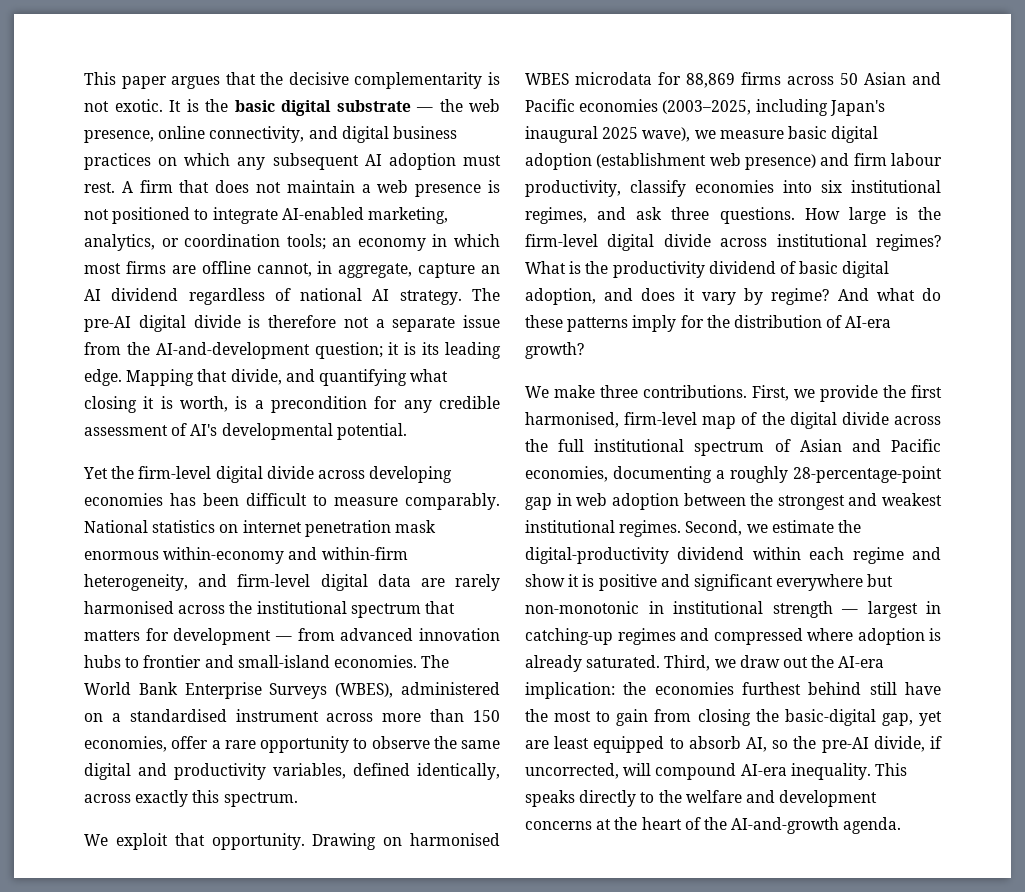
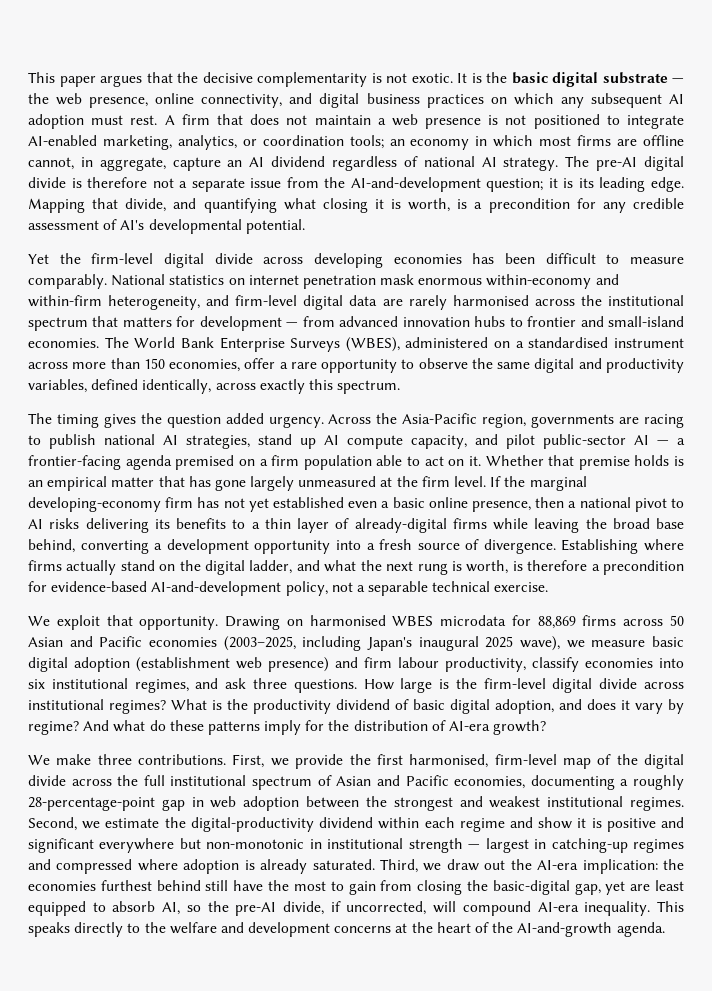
+ The timing gives the question added urgency. Across the Asia-Pacific region, governments are racing to publish national AI strategies, stand up AI compute capacity, and pilot public-sector AI — a frontier-facing agenda premised on a firm population able to act on it. Whether that premise holds is an empirical matter that has gone largely unmeasured at the firm level. If the marginal developing-economy firm has not yet established even a basic online presence, then a national pivot to AI risks delivering its benefits to a thin layer of already-digital firms while leaving the broad base behind, converting a development opportunity into a fresh source of divergence. Establishing where firms actually stand on the digital ladder, and what the next rung is worth, is therefore a precondition for evidence-based AI-and-development policy, not a separable technical exercise.

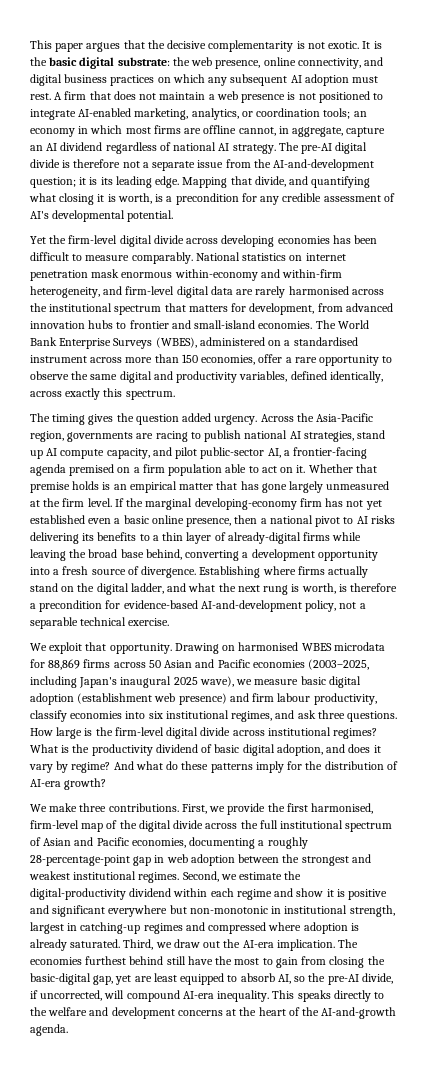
- It is the basic digital substrate — the web presence, online connectivity, and digital business practices on which any subsequent AI adoption must rest.
+ It is the basic digital substrate: the web presence, online connectivity, and digital business practices on which any subsequent AI adoption must rest.
- National statistics on internet penetration mask enormous within-economy and within-firm heterogeneity, and firm-level digital data are rarely harmonised across the institutional spectrum that matters for development — from advanced innovation hubs to frontier and small-island economies.
+ National statistics on internet penetration mask enormous within-economy and within-firm heterogeneity, and firm-level digital data are rarely harmonised across the institutional spectrum that matters for development, from advanced innovation hubs to frontier and small-island economies.
- Across the Asia-Pacific region, governments are racing to publish national AI strategies, stand up AI compute capacity, and pilot public-sector AI — a frontier-facing agenda premised on a firm population able to act on it.
+ Across the Asia-Pacific region, governments are racing to publish national AI strategies, stand up AI compute capacity, and pilot public-sector AI, a frontier-facing agenda premised on a firm population able to act on it.
- Second, we estimate the digital-productivity dividend within each regime and show it is positive and significant everywhere but non-monotonic in institutional strength — largest in catching-up regimes and compressed where adoption is already saturated.
+ Second, we estimate the digital-productivity dividend within each regime and show it is positive and significant everywhere but non-monotonic in institutional strength, largest in catching-up regimes and compressed where adoption is already saturated.
- Third, we draw out the AI-era implication: the economies furthest behind still have the most to gain from closing the basic-digital gap, yet are least equipped to absorb AI, so the pre-AI divide, if uncorrected, will compound AI-era inequality.
+ Third, we draw out the AI-era implication. The economies furthest behind still have the most to gain from closing the basic-digital gap, yet are least equipped to absorb AI, so the pre-AI divide, if uncorrected, will compound AI-era inequality.

